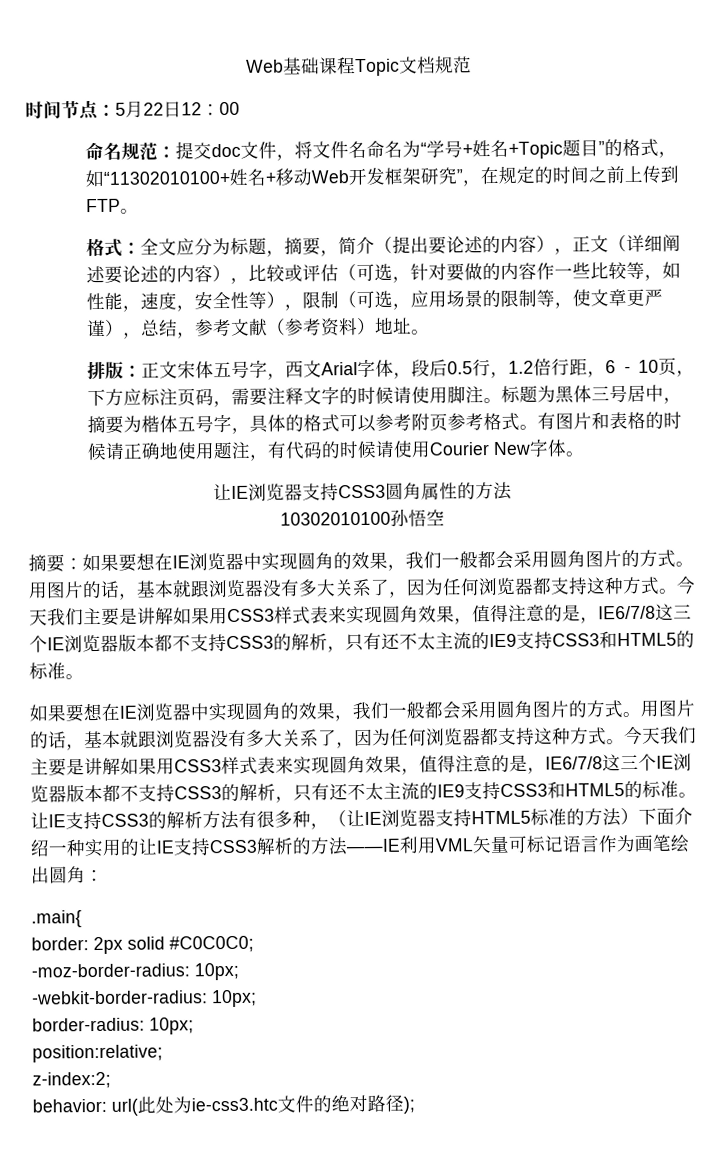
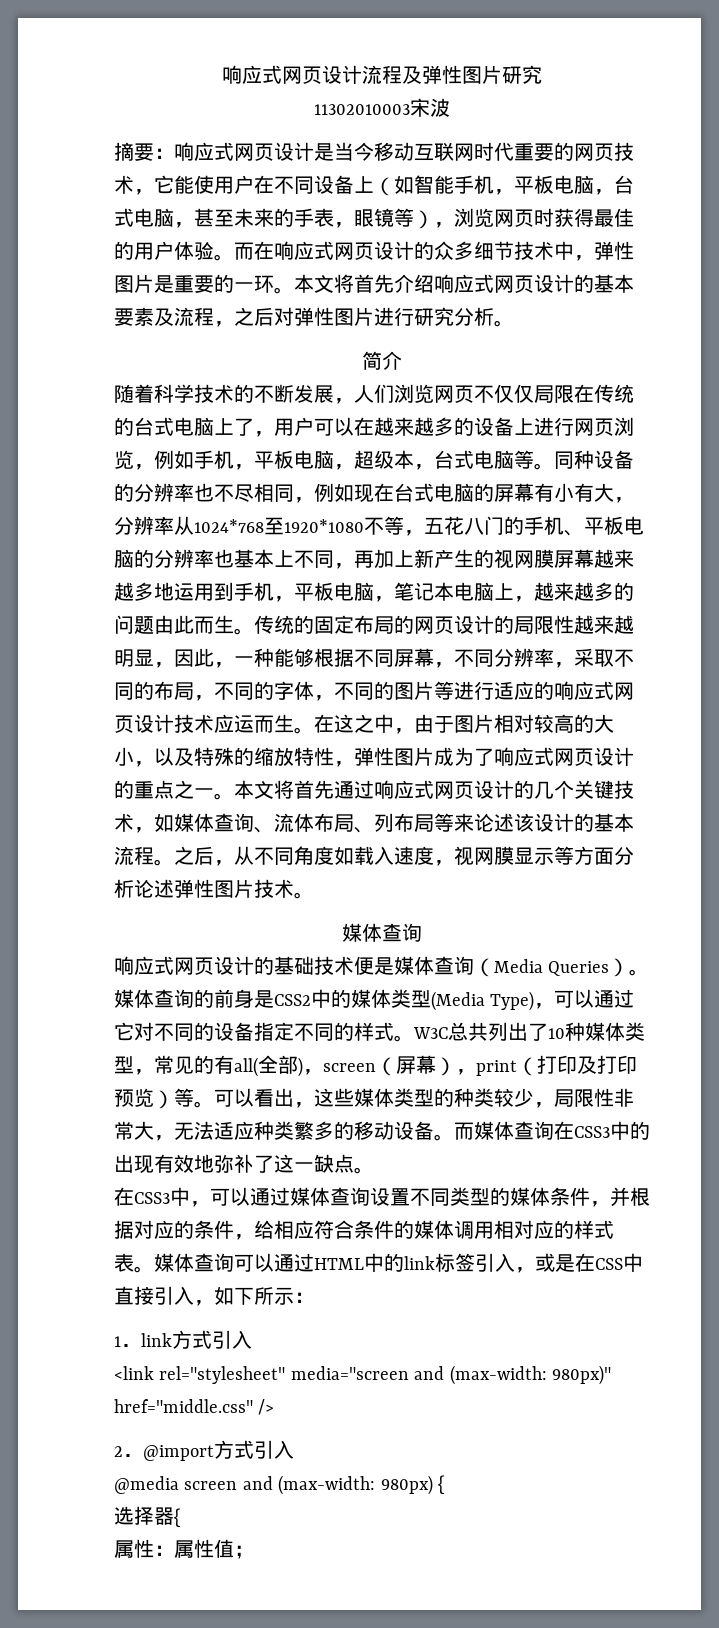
- Web基础课程Topic文档规范
- 时间节点：5月22日12：00
- 命名规范：提交doc文件，将文件名命名为“学号+姓名+Topic题目”的格式，如“11302010100+姓名+移动Web开发框架研究”，在规定的时间之前上传到FTP。
- 格式：全文应分为标题，摘要，简介（提出要论述的内容），正文（详细阐述要论述的内容），比较或评估（可选，针对要做的内容作一些比较等，如性能，速度，安全性等），限制（可选，应用场景的限制等，使文章更严谨），总结，参考文献（参考资料）地址。
- 排版：正文宋体五号字，西文Arial字体，段后0.5行，1.2倍行距，6 - 10页，下方应标注页码，需要注释文字的时候请使用脚注。标题为黑体三号居中，摘要为楷体五号字，具体的格式可以参考附页参考格式。有图片和表格的时候请正确地使用题注，有代码的时候请使用Courier New字体。
- 让IE浏览器支持CSS3圆角属性的方法
- 10302010100孙悟空
- 摘要：如果要想在IE浏览器中实现圆角的效果，我们一般都会采用圆角图片的方式。用图片的话，基本就跟浏览器没有多大关系了，因为任何浏览器都支持这种方式。今天我们主要是讲解如果用CSS3样式表来实现圆角效果，值得注意的是，IE6/7/8这三个IE浏览器版本都不支持CSS3的解析，只有还不太主流的IE9支持CSS3和HTML5的标准。
- 如果要想在IE浏览器中实现圆角的效果，我们一般都会采用圆角图片的方式。用图片的话，基本就跟浏览器没有多大关系了，因为任何浏览器都支持这种方式。今天我们主要是讲解如果用CSS3样式表来实现圆角效果，值得注意的是，IE6/7/8这三个IE浏览器版本都不支持CSS3的解析，只有还不太主流的IE9支持CSS3和HTML5的标准。让IE支持CSS3的解析方法有很多种，（让IE浏览器支持HTML5标准的方法）下面介绍一种实用的让IE支持CSS3解析的方法——IE利用VML矢量可标记语言作为画笔绘出圆角：
- .main{
- border: 2px solid #C0C0C0;
- -moz-border-radius: 10px;
- -webkit-border-radius: 10px;
- border-radius: 10px;
- position:relative;
- z-index:2;
- behavior: url(此处为ie-css3.htc文件的绝对路径);
+ 响应式网页设计流程及弹性图片研究
+ 11302010003宋波
+ 摘要：响应式网页设计是当今移动互联网时代重要的网页技术，它能使用户在不同设备上（如智能手机，平板电脑，台式电脑，甚至未来的手表，眼镜等），浏览网页时获得最佳的用户体验。而在响应式网页设计的众多细节技术中，弹性图片是重要的一环。本文将首先介绍响应式网页设计的基本要素及流程，之后对弹性图片进行研究分析。
+ 简介
+ 随着科学技术的不断发展，人们浏览网页不仅仅局限在传统的台式电脑上了，用户可以在越来越多的设备上进行网页浏览，例如手机，平板电脑，超级本，台式电脑等。同种设备的分辨率也不尽相同，例如现在台式电脑的屏幕有小有大，分辨率从1024*768至1920*1080不等，五花八门的手机、平板电脑的分辨率也基本上不同，再加上新产生的视网膜屏幕越来越多地运用到手机，平板电脑，笔记本电脑上，越来越多的问题由此而生。传统的固定布局的网页设计的局限性越来越明显，因此，一种能够根据不同屏幕，不同分辨率，采取不同的布局，不同的字体，不同的图片等进行适应的响应式网页设计技术应运而生。在这之中，由于图片相对较高的大小，以及特殊的缩放特性，弹性图片成为了响应式网页设计的重点之一。本文将首先通过响应式网页设计的几个关键技术，如媒体查询、流体布局、列布局等来论述该设计的基本流程。之后，从不同角度如载入速度，视网膜显示等方面分析论述弹性图片技术。
+ 媒体查询
+ 响应式网页设计的基础技术便是媒体查询（Media Queries）。媒体查询的前身是CSS2中的媒体类型(Media Type)，可以通过它对不同的设备指定不同的样式。W3C总共列出了10种媒体类型，常见的有all(全部)，screen（屏幕），print（打印及打印预览）等。可以看出，这些媒体类型的种类较少，局限性非常大，无法适应种类繁多的移动设备。而媒体查询在CSS3中的出现有效地弥补了这一缺点。
+ 在CSS3中，可以通过媒体查询设置不同类型的媒体条件，并根据对应的条件，给相应符合条件的媒体调用相对应的样式表。媒体查询可以通过HTML中的link标签引入，或是在CSS中直接引入，如下所示：
+ 1．link方式引入
+ <link rel="stylesheet" media="screen and (max-width: 980px)" href="middle.css" />
+ 2．@import方式引入
+ @media screen and (max-width: 980px) {
+ 选择器{
+ 属性：属性值；

